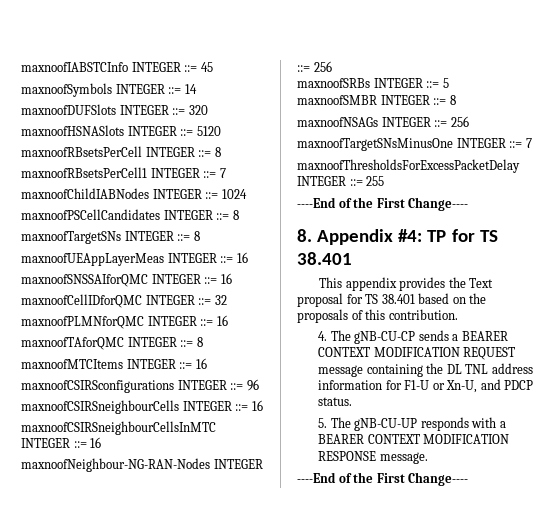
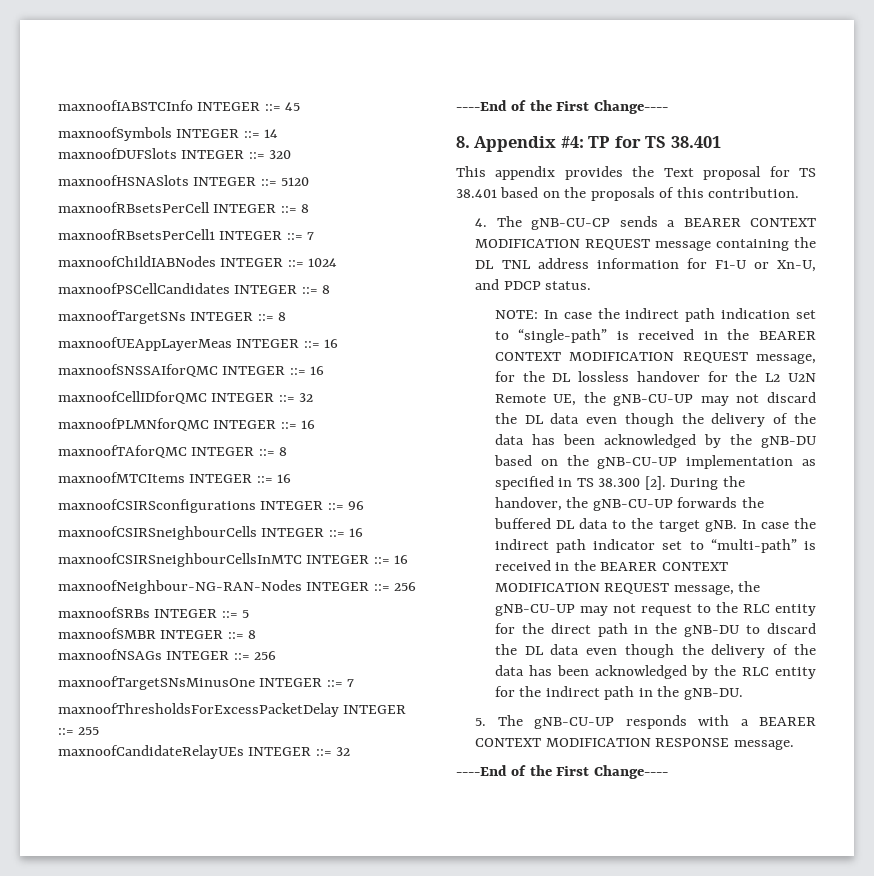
+ maxnoofCandidateRelayUEs INTEGER ::= 32
+ NOTE: In case the indirect path indication set to “single-path” is received in the BEARER CONTEXT MODIFICATION REQUEST message, for the DL lossless handover for the L2 U2N Remote UE, the gNB-CU-UP may not discard the DL data even though the delivery of the data has been acknowledged by the gNB-DU based on the gNB-CU-UP implementation as specified in TS 38.300 [2]. During the handover, the gNB-CU-UP forwards the buffered DL data to the target gNB. In case the indirect path indicator set to “multi-path” is received in the BEARER CONTEXT MODIFICATION REQUEST message, the gNB-CU-UP may not request to the RLC entity for the direct path in the gNB-DU to discard the DL data even though the delivery of the data has been acknowledged by the RLC entity for the indirect path in the gNB-DU.

